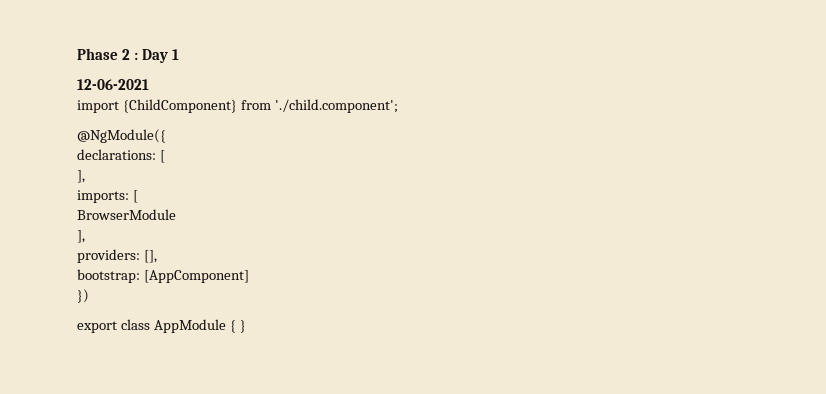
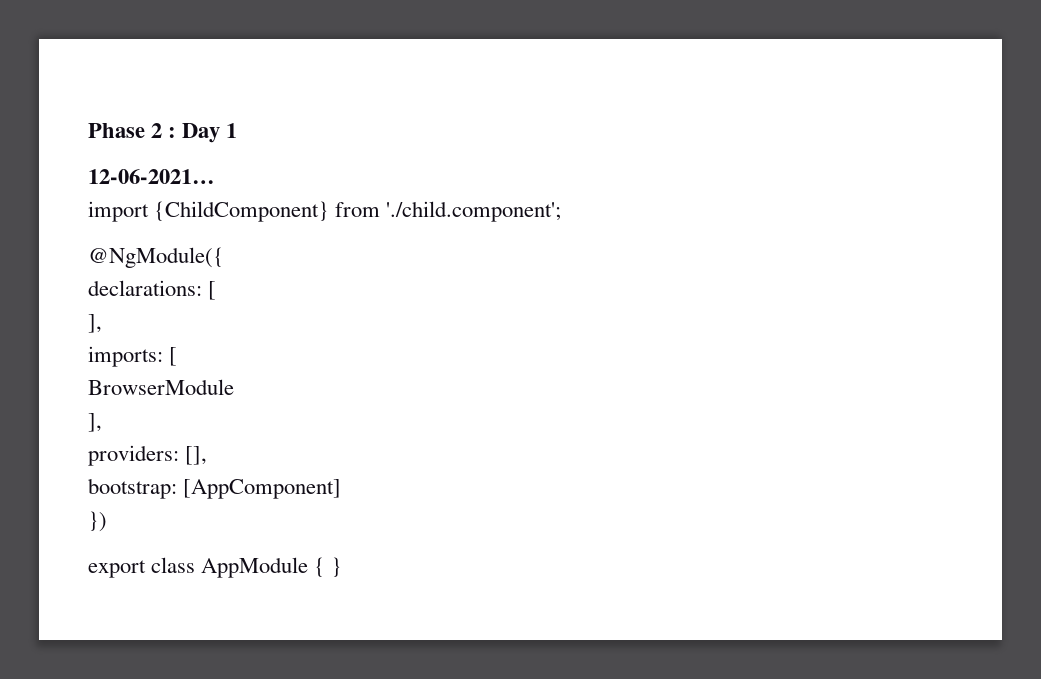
- 12-06-2021
+ 12-06-2021…

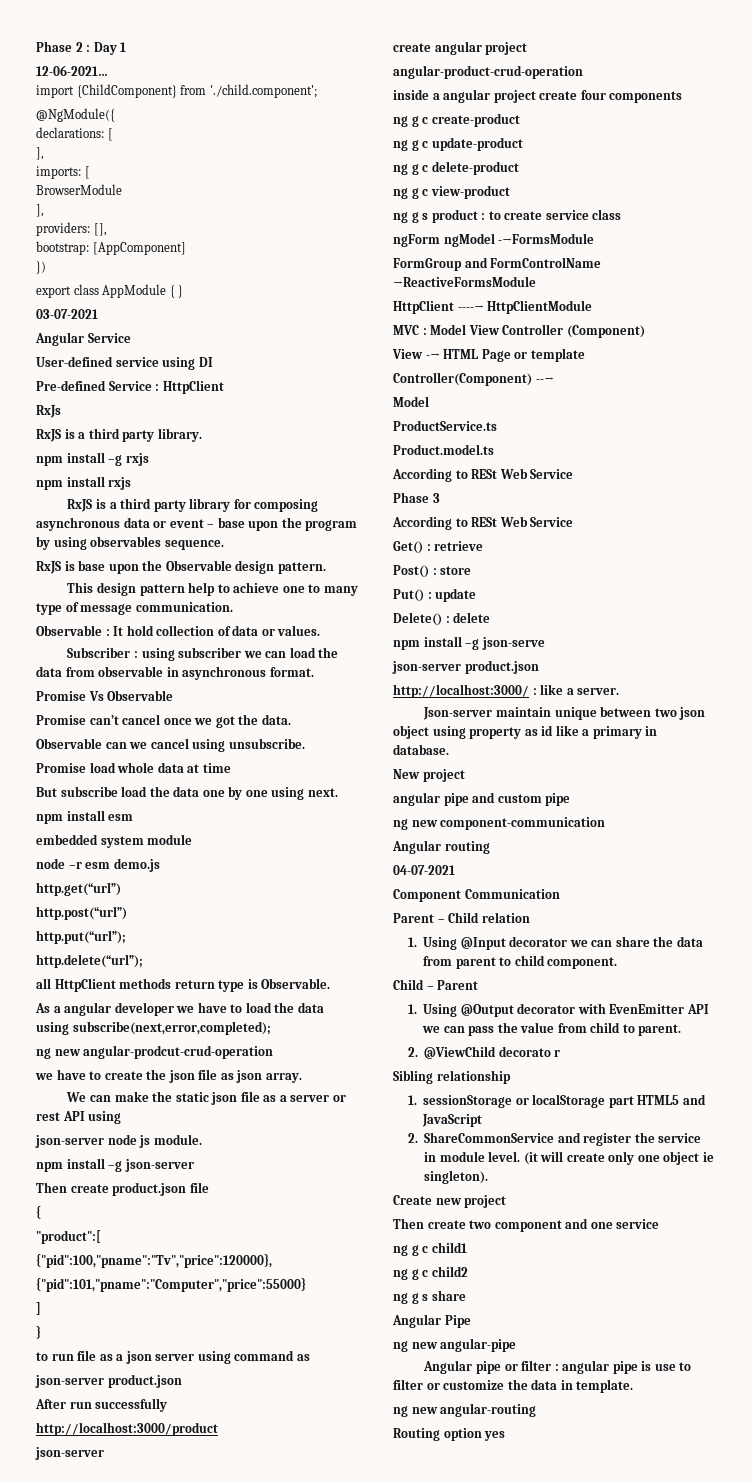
+ 03-07-2021
+ Angular Service
+ User-defined service using DI
+ Pre-defined Service : HttpClient
+ RxJs
+ RxJS is a third party library.
+ npm install –g rxjs
+ npm install rxjs
+ RxJS is a third party library for composing asynchronous data or event – base upon the program by using observables sequence.
+ RxJS is base upon the Observable design pattern.
+ This design pattern help to achieve one to many type of message communication.
+ Observable : It hold collection of data or values.
+ Subscriber : using subscriber we can load the data from observable in asynchronous format.
+ Promise Vs Observable
+ Promise can’t cancel once we got the data.
+ Observable can we cancel using unsubscribe.
+ Promise load whole data at time
+ But subscribe load the data one by one using next.
+ npm install esm
+ embedded system module
+ node –r esm demo.js
+ http.get(“url”)
+ http.post(“url”)
+ http.put(“url”);
+ http.delete(“url”);
+ all HttpClient methods return type is Observable.
+ As a angular developer we have to load the data using subscribe(next,error,completed);
+ ng new angular-prodcut-crud-operation
+ we have to create the json file as json array.
+ We can make the static json file as a server or rest API using
+ json-server node js module.
+ npm install –g json-server
+ Then create product.json file
+ {
+ "product":[
+ {"pid":100,"pname":"Tv","price":120000},
+ {"pid":101,"pname":"Computer","price":55000}
+ ]
+ }
+ to run file as a json server using command as
+ json-server product.json
+ After run successfully
+ http://localhost:3000/product
+ json-server
+ create angular project
+ angular-product-crud-operation
+ inside a angular project create four components
+ ng g c create-product
+ ng g c update-product
+ ng g c delete-product
+ ng g c view-product
+ ng g s product : to create service class
+ ngForm ngModel -→FormsModule
+ FormGroup and FormControlName →ReactiveFormsModule
+ HttpClient ----→ HttpClientModule
+ MVC : Model View Controller (Component)
+ View -→ HTML Page or template
+ Controller(Component) --→
+ Model
+ ProductService.ts
+ Product.model.ts
+ According to RESt Web Service
+ Phase 3
+ According to RESt Web Service
+ Get() : retrieve
+ Post() : store
+ Put() : update
+ Delete() : delete
+ npm install –g json-serve
+ json-server product.json
+ http://localhost:3000/ : like a server.
+ Json-server maintain unique between two json object using property as id like a primary in database.
+ New project
+ angular pipe and custom pipe
+ ng new component-communication
+ Angular routing
+ 04-07-2021
+ Component Communication
+ Parent – Child relation
+ 1. Using @Input decorator we can share the data from parent to child component.
+ Child – Parent
+ 1. Using @Output decorator with EvenEmitter API we can pass the value from child to parent.
+ 2. @ViewChild decorato r
+ Sibling relationship
+ 1. sessionStorage or localStorage part HTML5 and JavaScript
+ 2. ShareCommonService and register the service in module level. (it will create only one object ie singleton).
+ Create new project
+ Then create two component and one service
+ ng g c child1
+ ng g c child2
+ ng g s share
+ Angular Pipe
+ ng new angular-pipe
+ Angular pipe or filter : angular pipe is use to filter or customize the data in template.
+ ng new angular-routing
+ Routing option yes

